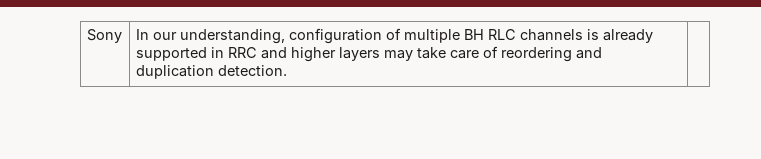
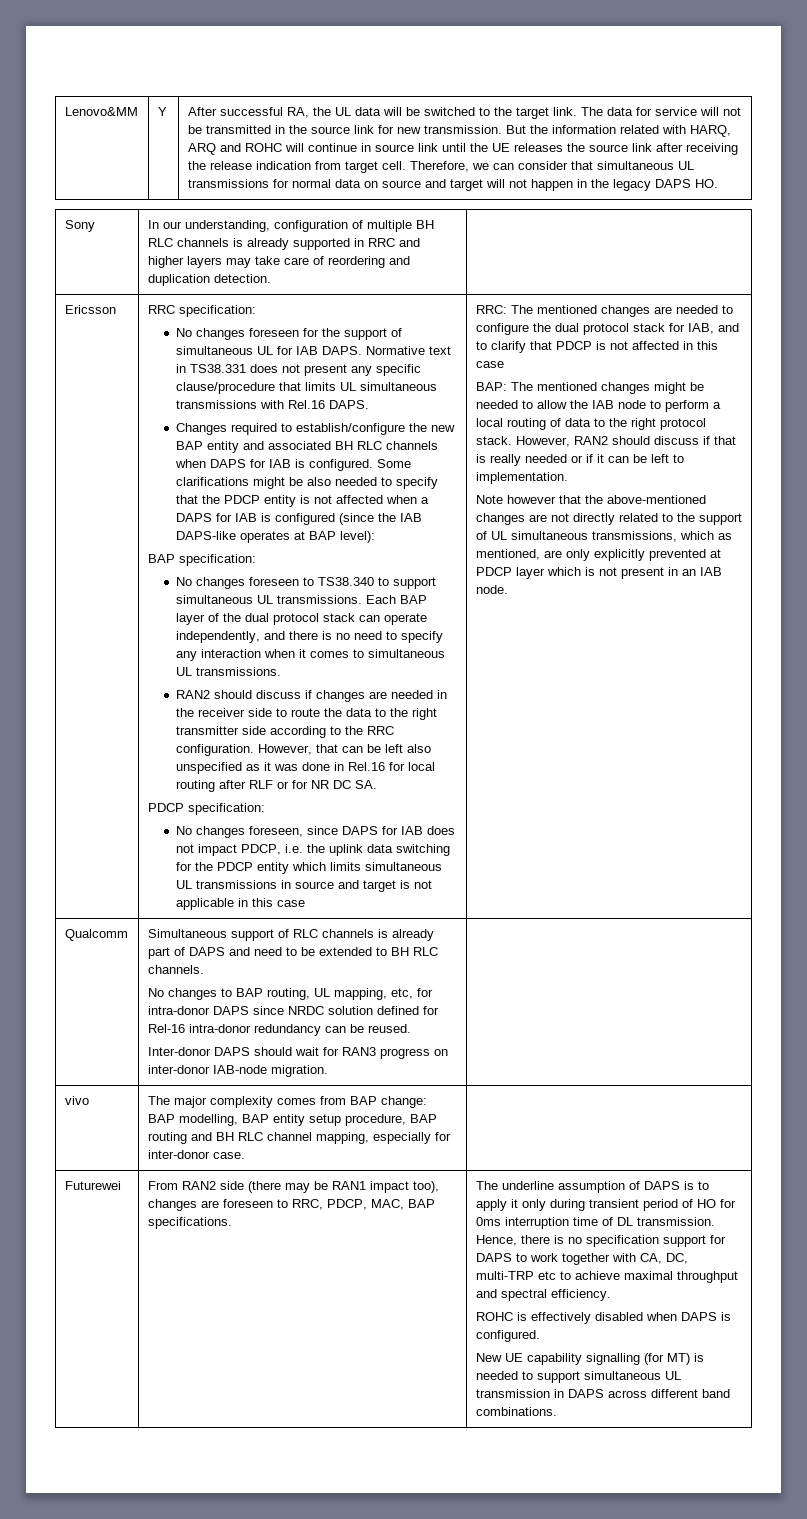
+ Lenovo&MM | Y | After successful RA, the UL data will be switched to the target link. The data for service will not be transmitted in the source link for new transmission. But the information related with HARQ, ARQ and ROHC will continue in source link until the UE releases the source link after receiving the release indication from target cell. Therefore, we can consider that simultaneous UL transmissions for normal data on source and target will not happen in the legacy DAPS HO.
+ Ericsson | RRC specification:
+ No changes foreseen for the support of simultaneous UL for IAB DAPS. Normative text in TS38.331 does not present any specific clause/procedure that limits UL simultaneous transmissions with Rel.16 DAPS.
+ Changes required to establish/configure the new BAP entity and associated BH RLC channels when DAPS for IAB is configured. Some clarifications might be also needed to specify that the PDCP entity is not affected when a DAPS for IAB is configured (since the IAB DAPS-like operates at BAP level):
+ BAP specification:
+ No changes foreseen to TS38.340 to support simultaneous UL transmissions. Each BAP layer of the dual protocol stack can operate independently, and there is no need to specify any interaction when it comes to simultaneous UL transmissions.
+ RAN2 should discuss if changes are needed in the receiver side to route the data to the right transmitter side according to the RRC configuration. However, that can be left also unspecified as it was done in Rel.16 for local routing after RLF or for NR DC SA.
+ PDCP specification:
+ No changes foreseen, since DAPS for IAB does not impact PDCP, i.e. the uplink data switching for the PDCP entity which limits simultaneous UL transmissions in source and target is not applicable in this case | RRC: The mentioned changes are needed to configure the dual protocol stack for IAB, and to clarify that PDCP is not affected in this case
+ BAP: The mentioned changes might be needed to allow the IAB node to perform a local routing of data to the right protocol stack. However, RAN2 should discuss if that is really needed or if it can be left to implementation.
+ Note however that the above-mentioned changes are not directly related to the support of UL simultaneous transmissions, which as mentioned, are only explicitly prevented at PDCP layer which is not present in an IAB node.
+ Qualcomm | Simultaneous support of RLC channels is already part of DAPS and need to be extended to BH RLC channels.
+ No changes to BAP routing, UL mapping, etc, for intra-donor DAPS since NRDC solution defined for Rel-16 intra-donor redundancy can be reused.
+ Inter-donor DAPS should wait for RAN3 progress on inter-donor IAB-node migration. |
+ vivo | The major complexity comes from BAP change: BAP modelling, BAP entity setup procedure, BAP routing and BH RLC channel mapping, especially for inter-donor case. |
+ Futurewei | From RAN2 side (there may be RAN1 impact too), changes are foreseen to RRC, PDCP, MAC, BAP specifications. | The underline assumption of DAPS is to apply it only during transient period of HO for 0ms interruption time of DL transmission. Hence, there is no specification support for DAPS to work together with CA, DC, multi-TRP etc to achieve maximal throughput and spectral efficiency.
+ ROHC is effectively disabled when DAPS is configured.
+ New UE capability signalling (for MT) is needed to support simultaneous UL transmission in DAPS across different band combinations.

